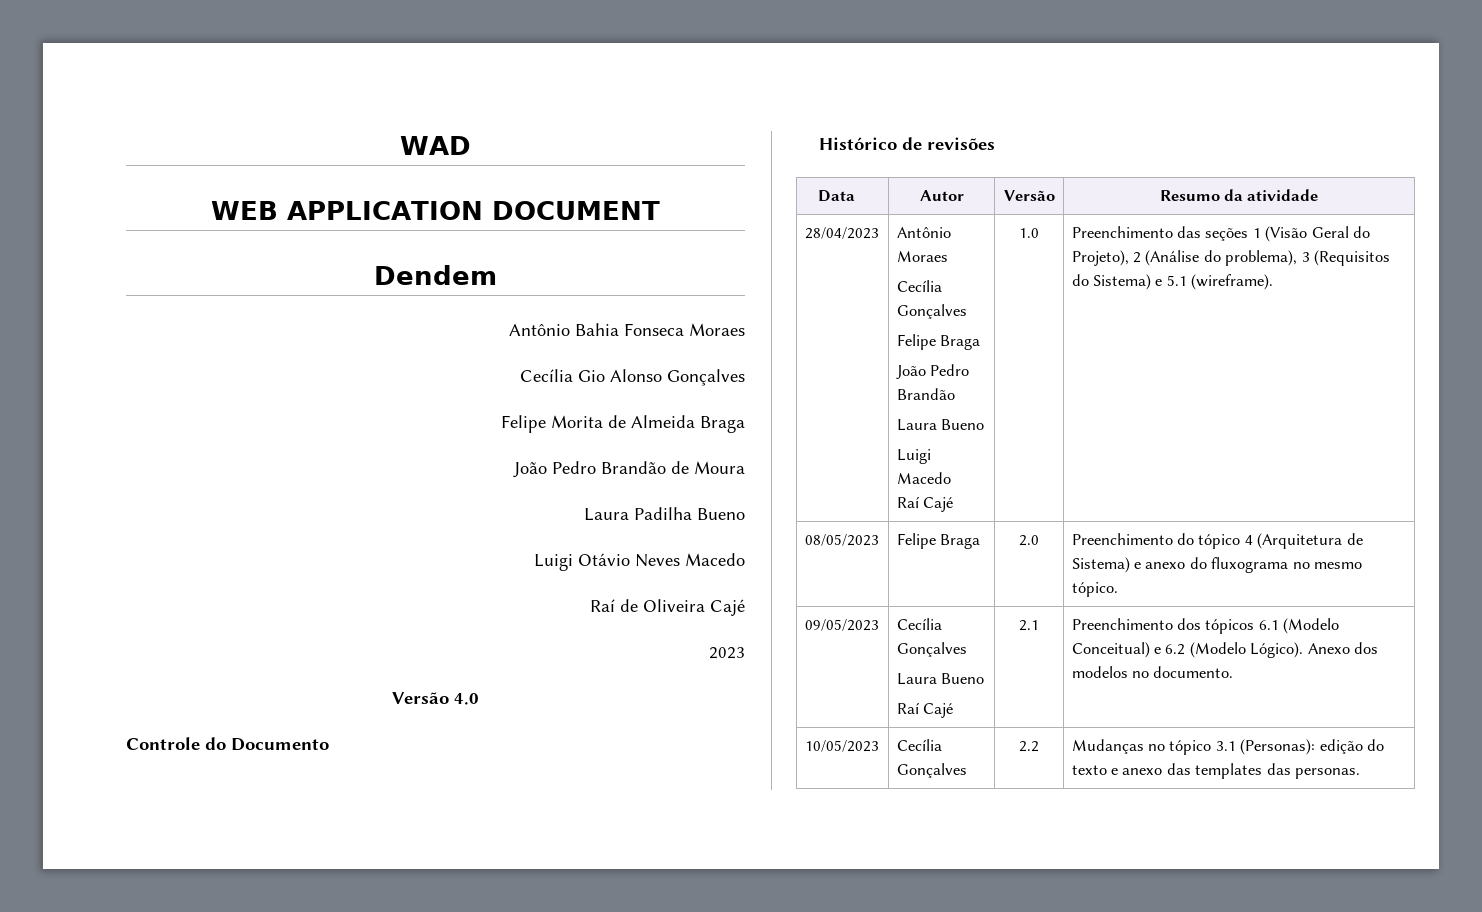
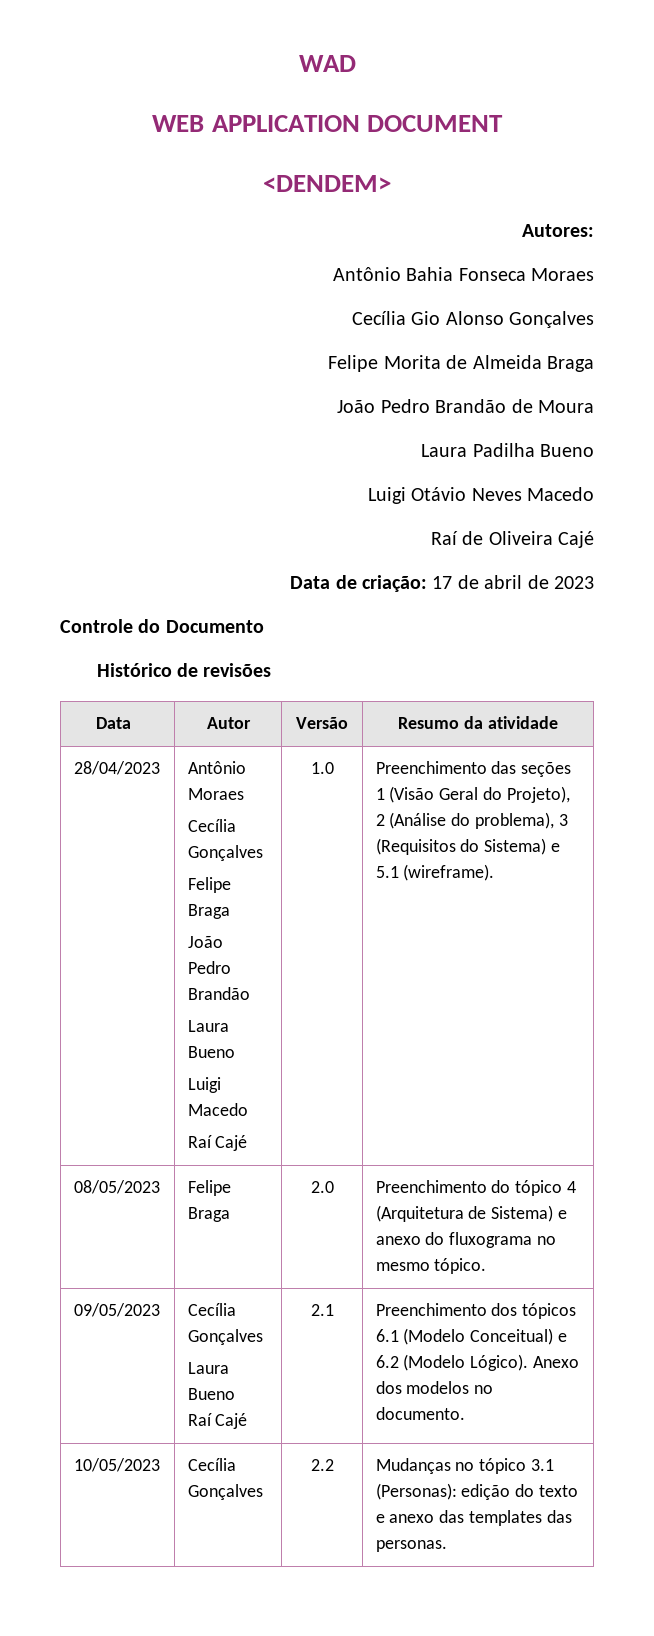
- Dendem
+ <DENDEM>
+ Autores:
- 2023
+ Data de criação: 17 de abril de 2023
- Versão 4.0

